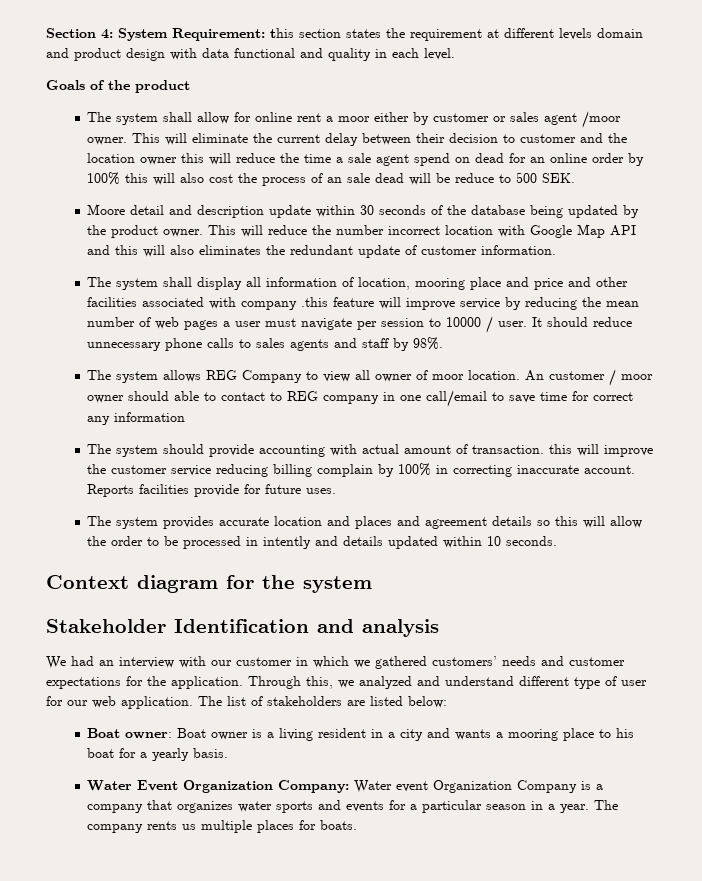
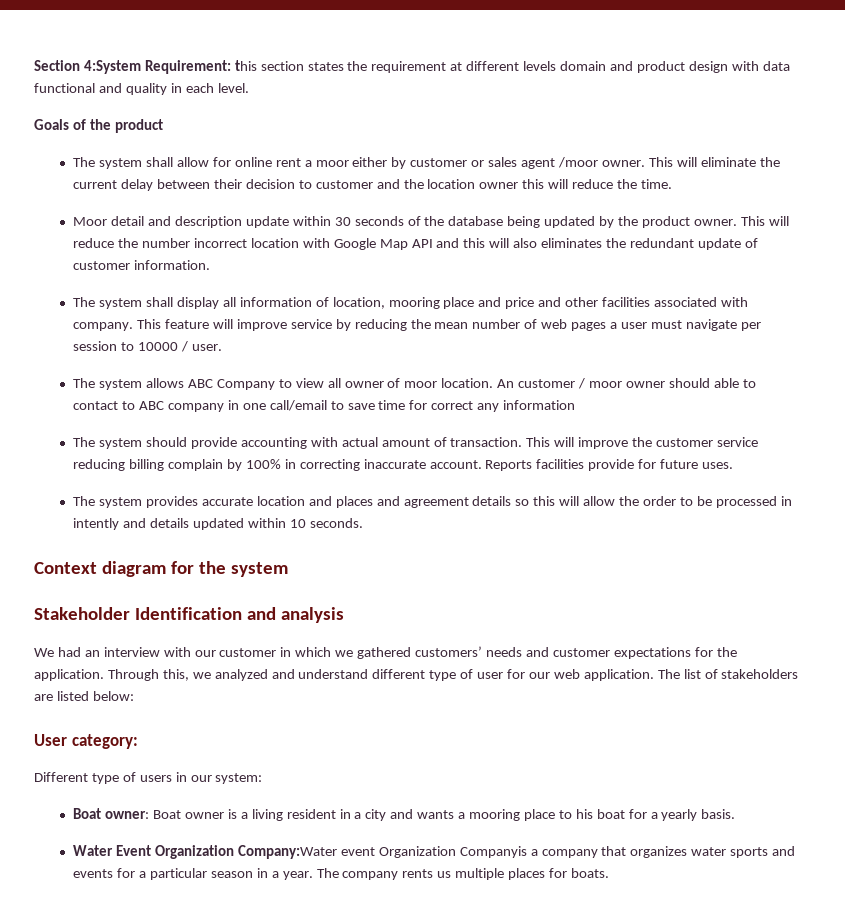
- Section 4: System Requirement: this section states the requirement at different levels domain and product design with data functional and quality in each level.
+ Section 4:System Requirement: this section states the requirement at different levels domain and product design with data functional and quality in each level.
- This will eliminate the current delay between their decision to customer and the location owner this will reduce the time a sale agent spend on dead for an online order by 100% this will also cost the process of an sale dead will be reduce to 500 SEK.
- Moore detail and description update within 30 seconds of the database being updated by the product owner.
+ This will eliminate the current delay between their decision to customer and the location owner this will reduce the time.
+ Moor detail and description update within 30 seconds of the database being updated by the product owner.
- The system shall display all information of location, mooring place and price and other facilities associated with company .this feature will improve service by reducing the mean number of web pages a user must navigate per session to 10000 / user. It should reduce unnecessary phone calls to sales agents and staff by 98%.
+ The system shall display all information of location, mooring place and price and other facilities associated with company. This feature will improve service by reducing the mean number of web pages a user must navigate per session to 10000 / user.
- The system allows REG Company to view all owner of moor location.
+ The system allows ABC Company to view all owner of moor location.
- An customer / moor owner should able to contact to REG company in one call/email to save time for correct any information
+ An customer / moor owner should able to contact to ABC company in one call/email to save time for correct any information
- The system should provide accounting with actual amount of transaction. this will improve the customer service reducing billing complain by 100% in correcting inaccurate account.
+ The system should provide accounting with actual amount of transaction. This will improve the customer service reducing billing complain by 100% in correcting inaccurate account.
+ User category:
+ Different type of users in our system:
- Water Event Organization Company: Water event Organization Company is a company that organizes water sports and events for a particular season in a year.
+ Water Event Organization Company:Water event Organization Companyis a company that organizes water sports and events for a particular season in a year.

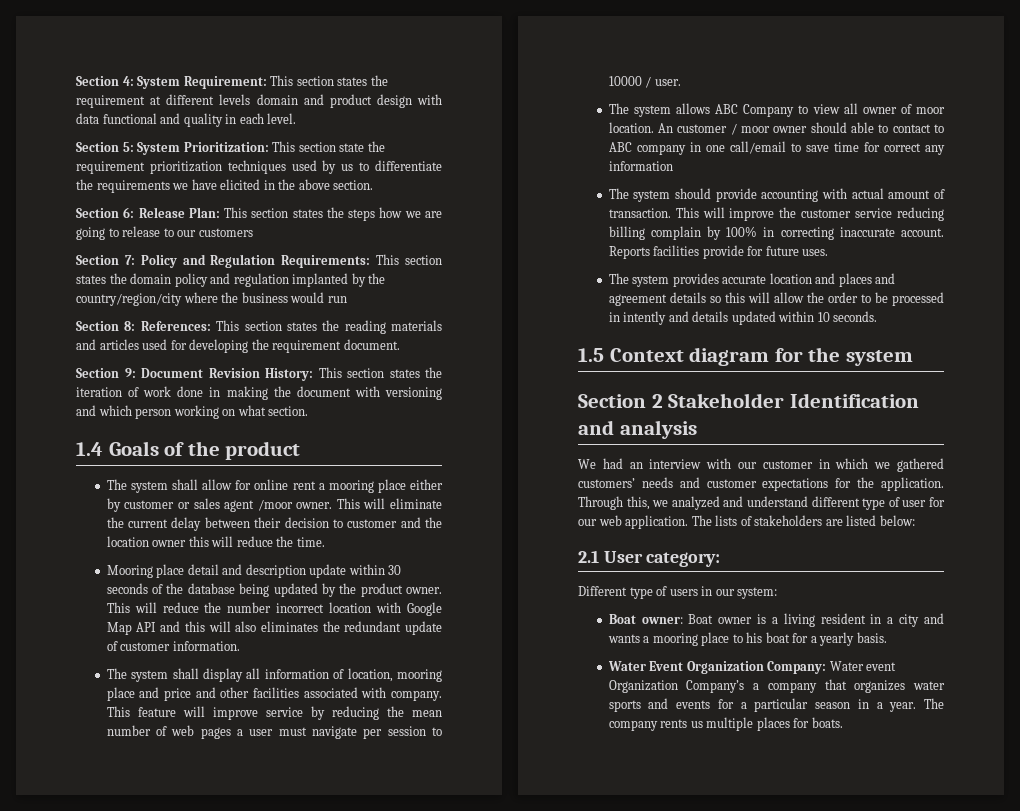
- Section 4:System Requirement: this section states the requirement at different levels domain and product design with data functional and quality in each level.
+ Section 4: System Requirement: This section states the requirement at different levels domain and product design with data functional and quality in each level.
- Goals of the product
+ Section 5: System Prioritization: This section state the requirement prioritization techniques used by us to differentiate the requirements we have elicited in the above section.
+ Section 6: Release Plan: This section states the steps how we are going to release to our customers
+ Section 7: Policy and Regulation Requirements: This section states the domain policy and regulation implanted by the country/region/city where the business would run
+ Section 8: References: This section states the reading materials and articles used for developing the requirement document.
+ Section 9: Document Revision History: This section states the iteration of work done in making the document with versioning and which person working on what section.
+ 1.4 Goals of the product
- The system shall allow for online rent a moor either by customer or sales agent /moor owner.
+ The system shall allow for online rent a mooring place either by customer or sales agent /moor owner.
- Moor detail and description update within 30 seconds of the database being updated by the product owner.
+ Mooring place detail and description update within 30 seconds of the database being updated by the product owner.
- Context diagram for the system
+ 1.5 Context diagram for the system
- Stakeholder Identification and analysis
+ Section 2 Stakeholder Identification and analysis
- The list of stakeholders are listed below:
+ The lists of stakeholders are listed below:
- User category:
+ 2.1 User category:
- Water Event Organization Company:Water event Organization Companyis a company that organizes water sports and events for a particular season in a year.
+ Water Event Organization Company: Water event Organization Company’s a company that organizes water sports and events for a particular season in a year.

